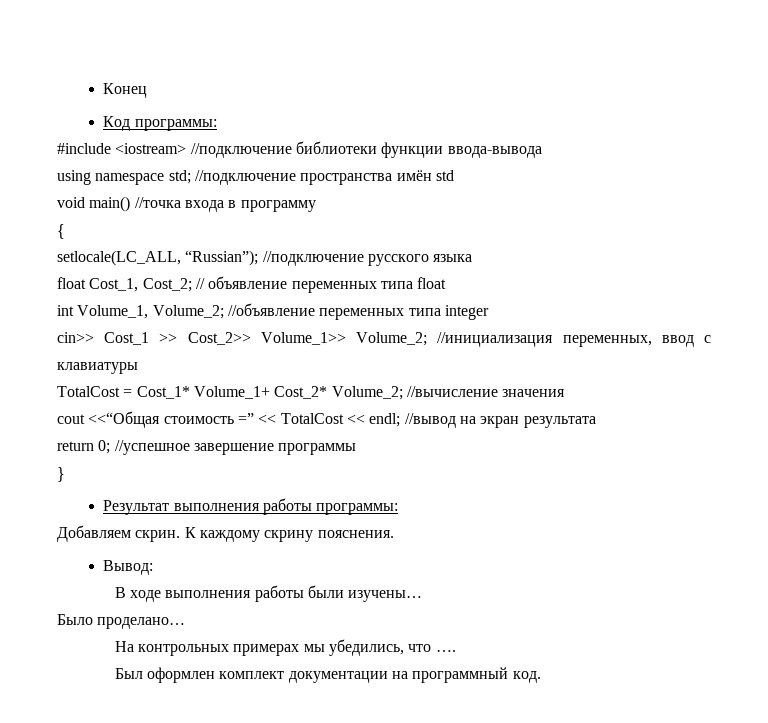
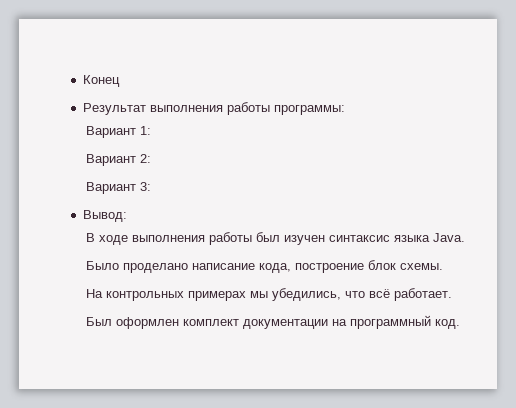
- Код программы:
- #include <iostream> //подключение библиотеки функции ввода-вывода
- using namespace std; //подключение пространства имён std
- void main() //точка входа в программу
- {
- setlocale(LC_ALL, “Russian”); //подключение русского языка
- float Cost_1, Cost_2; // объявление переменных типа float
- int Volume_1, Volume_2; //объявление переменных типа integer
- cin>> Cost_1 >> Cost_2>> Volume_1>> Volume_2; //инициализация переменных, ввод с клавиатуры
- TotalCost = Cost_1* Volume_1+ Cost_2* Volume_2; //вычисление значения
- cout <<“Общая стоимость =” << TotalCost << endl; //вывод на экран результата
- return 0; //успешное завершение программы
- }
  Результат выполнения работы программы:
- Добавляем скрин. К каждому скрину пояснения.
+ Вариант 1:
+ Вариант 2:
+ Вариант 3:
- В ходе выполнения работы были изучены…
- Было проделано…
+ В ходе выполнения работы был изучен синтаксис языка Java.
+ Было проделано написание кода, построение блок схемы.
- На контрольных примерах мы убедились, что ….
+ На контрольных примерах мы убедились, что всё работает.

